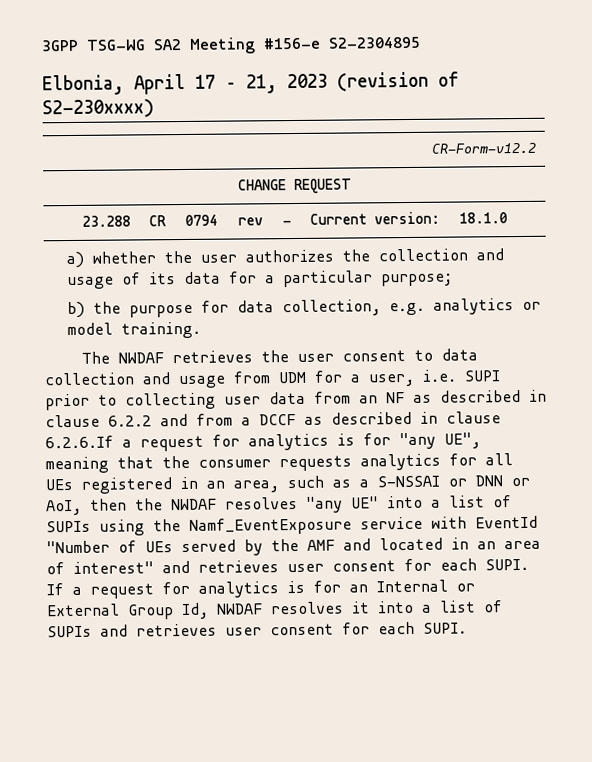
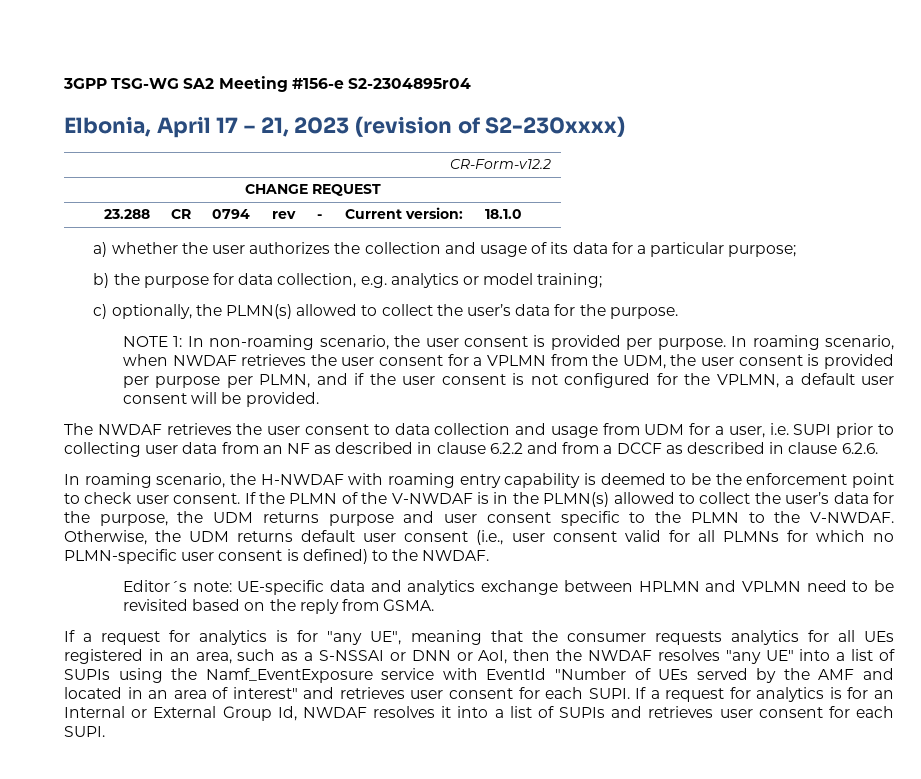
- 3GPP TSG-WG SA2 Meeting #156-e S2-2304895
+ 3GPP TSG-WG SA2 Meeting #156-e S2-2304895r04
- b) the purpose for data collection, e.g. analytics or model training.
+ b) the purpose for data collection, e.g. analytics or model training;
+ c) optionally, the PLMN(s) allowed to collect the user’s data for the purpose.
+ NOTE 1: In non-roaming scenario, the user consent is provided per purpose. In roaming scenario, when NWDAF retrieves the user consent for a VPLMN from the UDM, the user consent is provided per purpose per PLMN, and if the user consent is not configured for the VPLMN, a default user consent will be provided.
- The NWDAF retrieves the user consent to data collection and usage from UDM for a user, i.e. SUPI prior to collecting user data from an NF as described in clause 6.2.2 and from a DCCF as described in clause 6.2.6.If a request for analytics is for "any UE", meaning that the consumer requests analytics for all UEs registered in an area, such as a S-NSSAI or DNN or AoI, then the NWDAF resolves "any UE" into a list of SUPIs using the Namf_EventExposure service with EventId "Number of UEs served by the AMF and located in an area of interest" and retrieves user consent for each SUPI.
+ The NWDAF retrieves the user consent to data collection and usage from UDM for a user, i.e. SUPI prior to collecting user data from an NF as described in clause 6.2.2 and from a DCCF as described in clause 6.2.6.
+ In roaming scenario, the H-NWDAF with roaming entry capability is deemed to be the enforcement point to check user consent. If the PLMN of the V-NWDAF is in the PLMN(s) allowed to collect the user’s data for the purpose, the UDM returns purpose and user consent specific to the PLMN to the V-NWDAF. Otherwise, the UDM returns default user consent (i.e., user consent valid for all PLMNs for which no PLMN-specific user consent is defined) to the NWDAF.
+ Editor´s note: UE-specific data and analytics exchange between HPLMN and VPLMN need to be revisited based on the reply from GSMA.
+ If a request for analytics is for "any UE", meaning that the consumer requests analytics for all UEs registered in an area, such as a S-NSSAI or DNN or AoI, then the NWDAF resolves "any UE" into a list of SUPIs using the Namf_EventExposure service with EventId "Number of UEs served by the AMF and located in an area of interest" and retrieves user consent for each SUPI.

